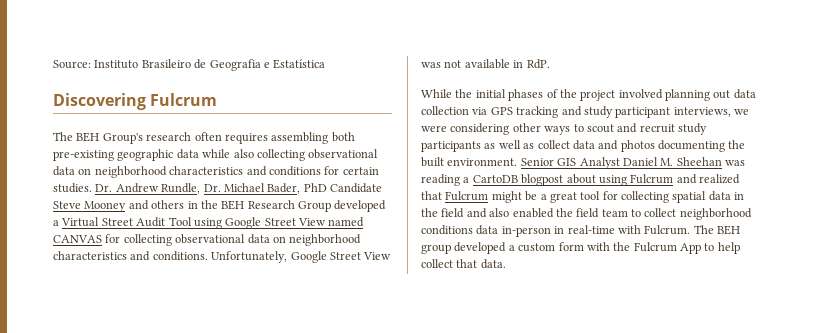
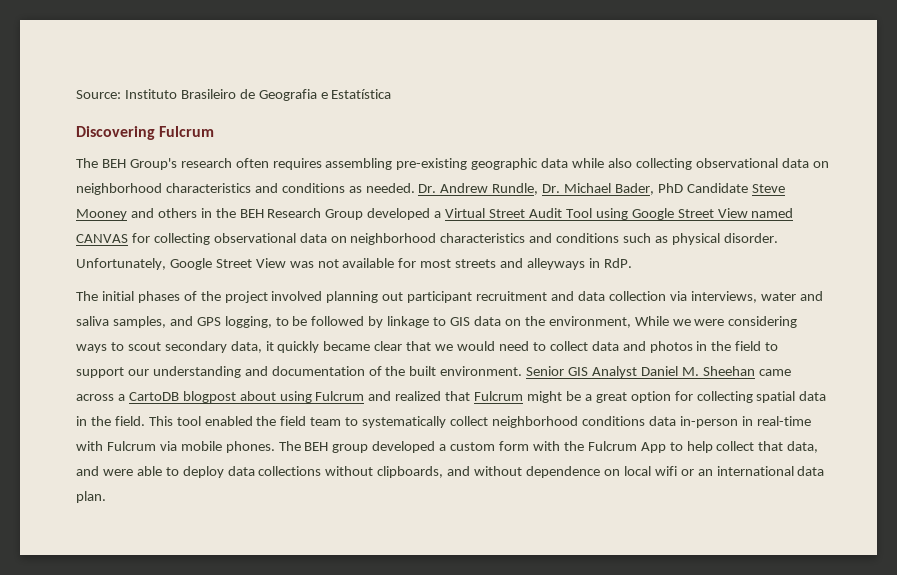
- The BEH Group's research often requires assembling both pre-existing geographic data while also collecting observational data on neighborhood characteristics and conditions for certain studies.
+ The BEH Group's research often requires assembling pre-existing geographic data while also collecting observational data on neighborhood characteristics and conditions as needed.
- Dr. Andrew Rundle, Dr. Michael Bader, PhD Candidate Steve Mooney and others in the BEH Research Group developed a Virtual Street Audit Tool using Google Street View named CANVAS for collecting observational data on neighborhood characteristics and conditions.
+ Dr. Andrew Rundle, Dr. Michael Bader, PhD Candidate Steve Mooney and others in the BEH Research Group developed a Virtual Street Audit Tool using Google Street View named CANVAS for collecting observational data on neighborhood characteristics and conditions such as physical disorder.
- Unfortunately, Google Street View was not available in RdP.
+ Unfortunately, Google Street View was not available for most streets and alleyways in RdP.
- While the initial phases of the project involved planning out data collection via GPS tracking and study participant interviews, we were considering other ways to scout and recruit study participants as well as collect data and photos documenting the built environment.
+ The initial phases of the project involved planning out participant recruitment and data collection via interviews, water and saliva samples, and GPS logging, to be followed by linkage to GIS data on the environment, While we were considering ways to scout secondary data, it quickly became clear that we would need to collect data and photos in the field to support our understanding and documentation of the built environment.
- Senior GIS Analyst Daniel M. Sheehan was reading a CartoDB blogpost about using Fulcrum and realized that Fulcrum might be a great tool for collecting spatial data in the field and also enabled the field team to collect neighborhood conditions data in-person in real-time with Fulcrum.
+ Senior GIS Analyst Daniel M. Sheehan came across a CartoDB blogpost about using Fulcrum and realized that Fulcrum might be a great option for collecting spatial data in the field. This tool enabled the field team to systematically collect neighborhood conditions data in-person in real-time with Fulcrum via mobile phones.
- The BEH group developed a custom form with the Fulcrum App to help collect that data.
+ The BEH group developed a custom form with the Fulcrum App to help collect that data, and were able to deploy data collections without clipboards, and without dependence on local wifi or an international data plan.

